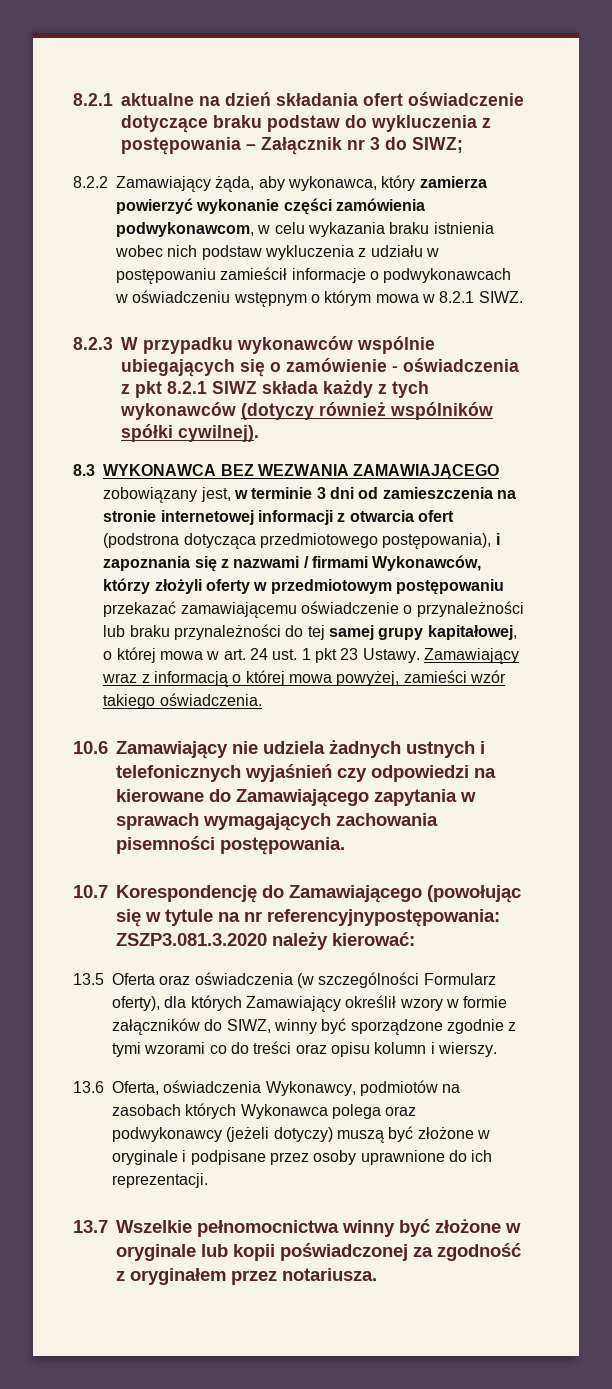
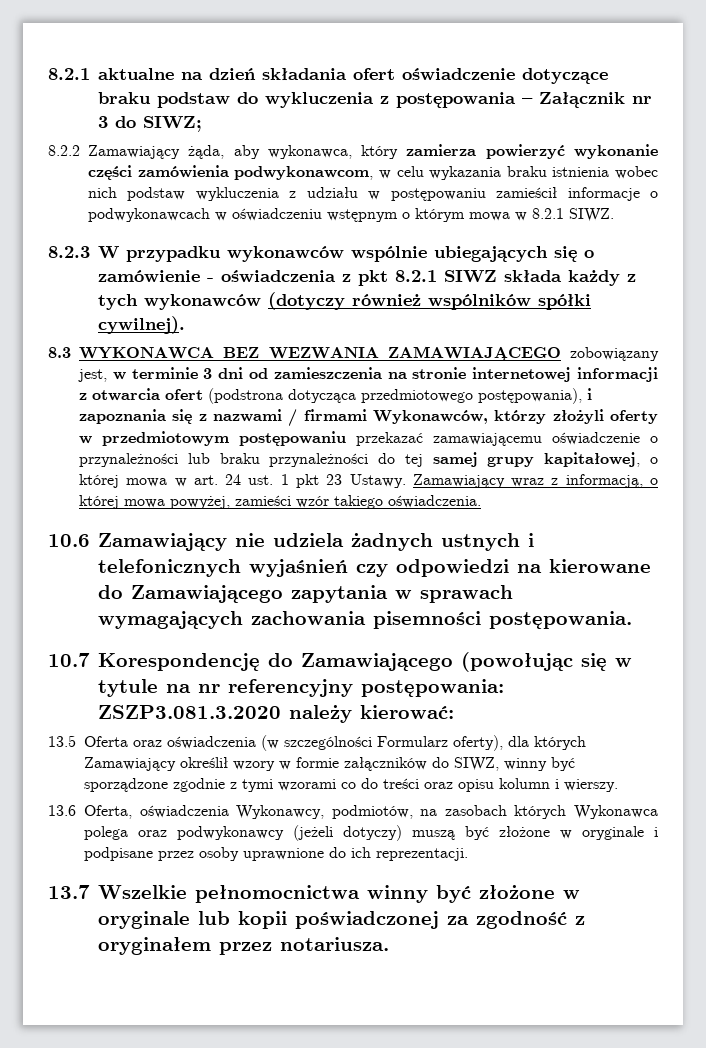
- Zamawiający wraz z informacją o której mowa powyżej, zamieści wzór takiego oświadczenia.
+ Zamawiający wraz z informacją, o której mowa powyżej, zamieści wzór takiego oświadczenia.
- 10.7 Korespondencję do Zamawiającego (powołując się w tytule na nr referencyjnypostępowania: ZSZP3.081.3.2020 należy kierować:
+ 10.7 Korespondencję do Zamawiającego (powołując się w tytule na nr referencyjny postępowania: ZSZP3.081.3.2020 należy kierować:
- 13.6 Oferta, oświadczenia Wykonawcy, podmiotów na zasobach których Wykonawca polega oraz podwykonawcy (jeżeli dotyczy) muszą być złożone w oryginale i podpisane przez osoby uprawnione do ich reprezentacji.
+ 13.6 Oferta, oświadczenia Wykonawcy, podmiotów, na zasobach których Wykonawca polega oraz podwykonawcy (jeżeli dotyczy) muszą być złożone w oryginale i podpisane przez osoby uprawnione do ich reprezentacji.

